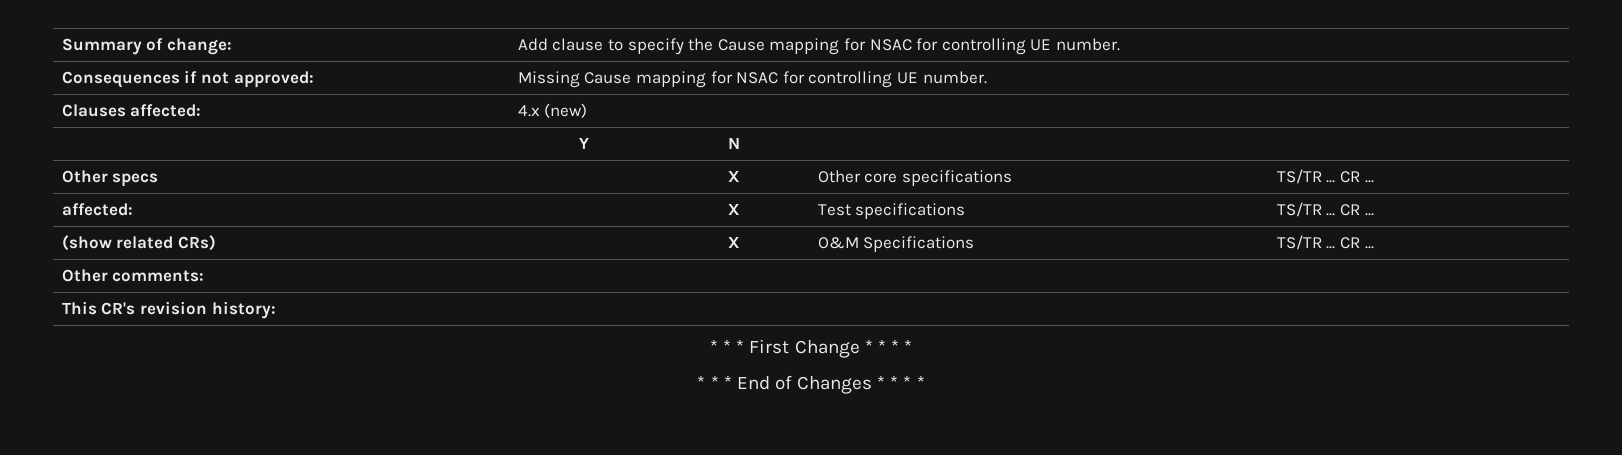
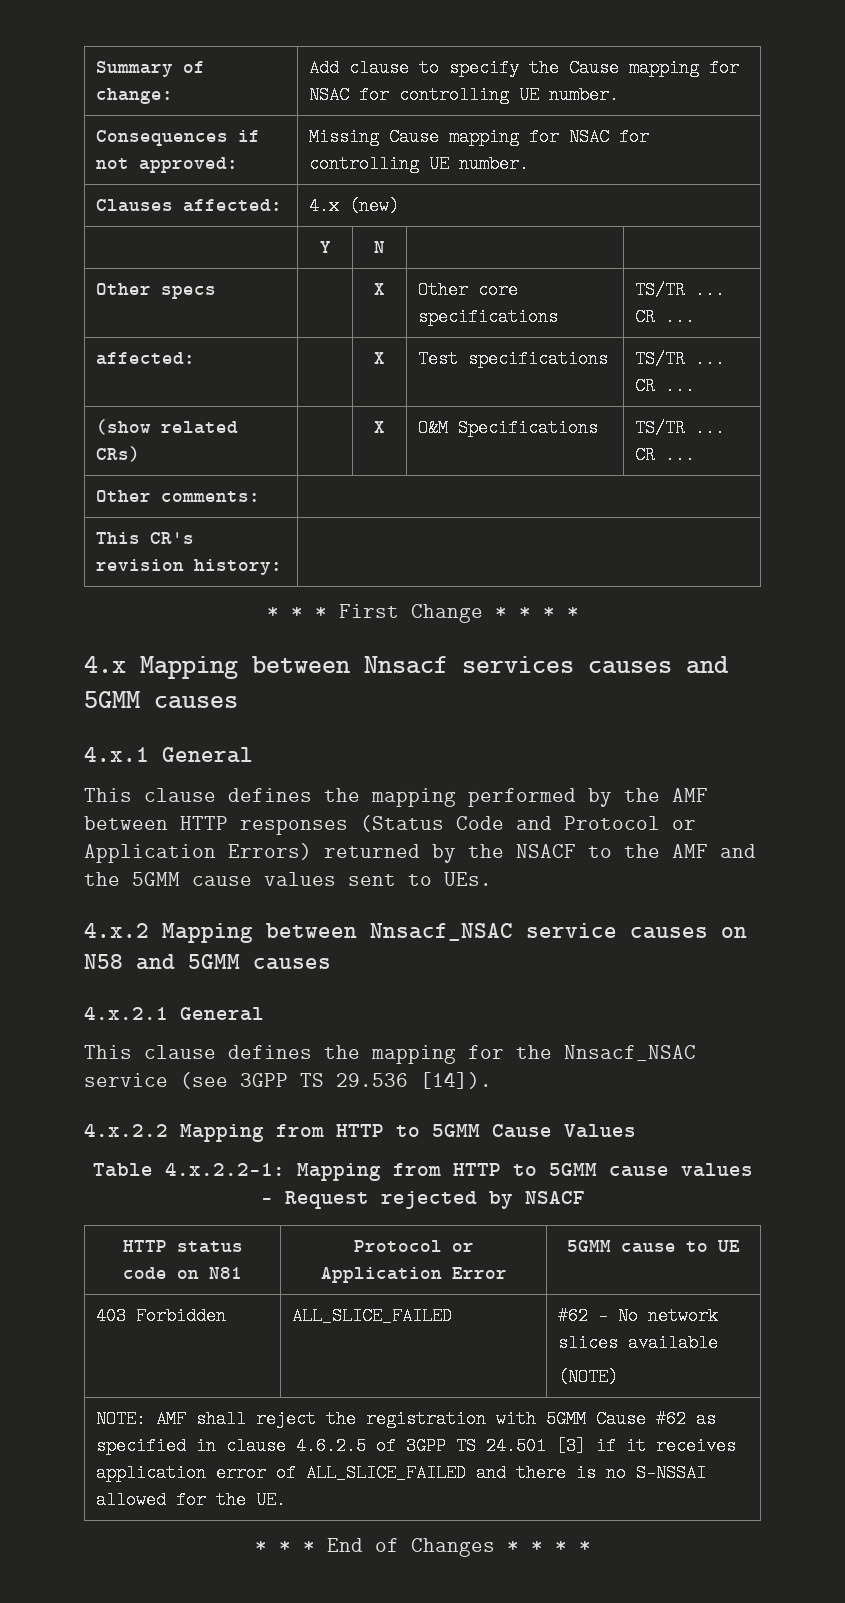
+ 4.x Mapping between Nnsacf services causes and 5GMM causes
+ 4.x.1 General
+ This clause defines the mapping performed by the AMF between HTTP responses (Status Code and Protocol or Application Errors) returned by the NSACF to the AMF and the 5GMM cause values sent to UEs.
+ 4.x.2 Mapping between Nnsacf_NSAC service causes on N58 and 5GMM causes
+ 4.x.2.1 General
+ This clause defines the mapping for the Nnsacf_NSAC service (see 3GPP TS 29.536 [14]).
+ 4.x.2.2 Mapping from HTTP to 5GMM Cause Values
+ Table 4.x.2.2-1: Mapping from HTTP to 5GMM cause values – Request rejected by NSACF
+ HTTP status code on N81 | Protocol or Application Error | 5GMM cause to UE
+ 403 Forbidden | ALL_SLICE_FAILED | #62 – No network slices available
+ (NOTE)
+ NOTE: AMF shall reject the registration with 5GMM Cause #62 as specified in clause 4.6.2.5 of 3GPP TS 24.501 [3] if it receives application error of ALL_SLICE_FAILED and there is no S-NSSAI allowed for the UE.

